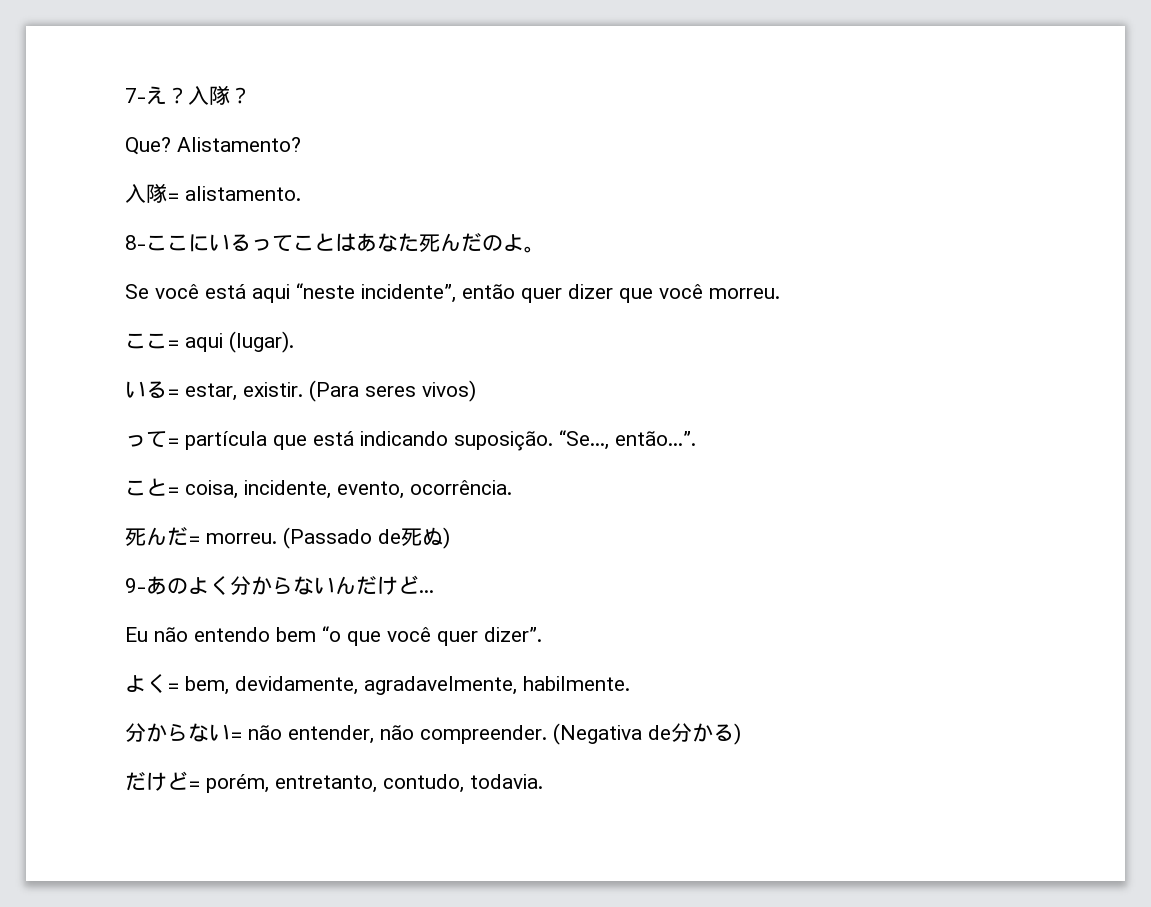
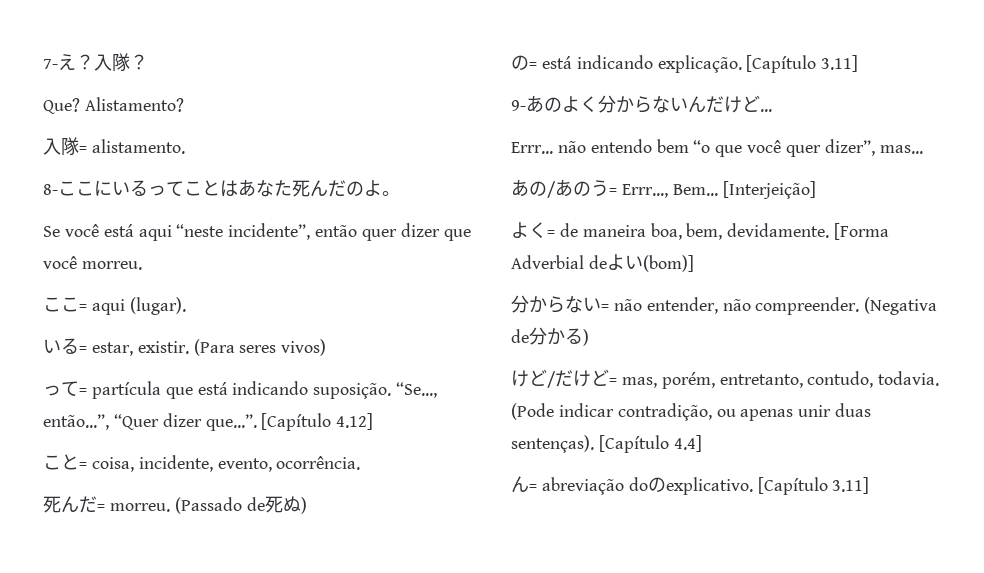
- “Se..., então...”.
+ “Se..., então...”, “Quer dizer que...”. [Capítulo 4.12]
+ の= está indicando explicação. [Capítulo 3.11]
- Eu não entendo bem “o que você quer dizer”.
- よく= bem, devidamente, agradavelmente, habilmente.
+ Errr... não entendo bem “o que você quer dizer”, mas...
+ あの/あのう= Errr..., Bem... [Interjeição]
+ よく= de maneira boa, bem, devidamente. [Forma Adverbial deよい(bom)]
- だけど= porém, entretanto, contudo, todavia.
+ けど/だけど= mas, porém, entretanto, contudo, todavia.
+ (Pode indicar contradição, ou apenas unir duas sentenças). [Capítulo 4.4]
+ ん= abreviação doのexplicativo. [Capítulo 3.11]

